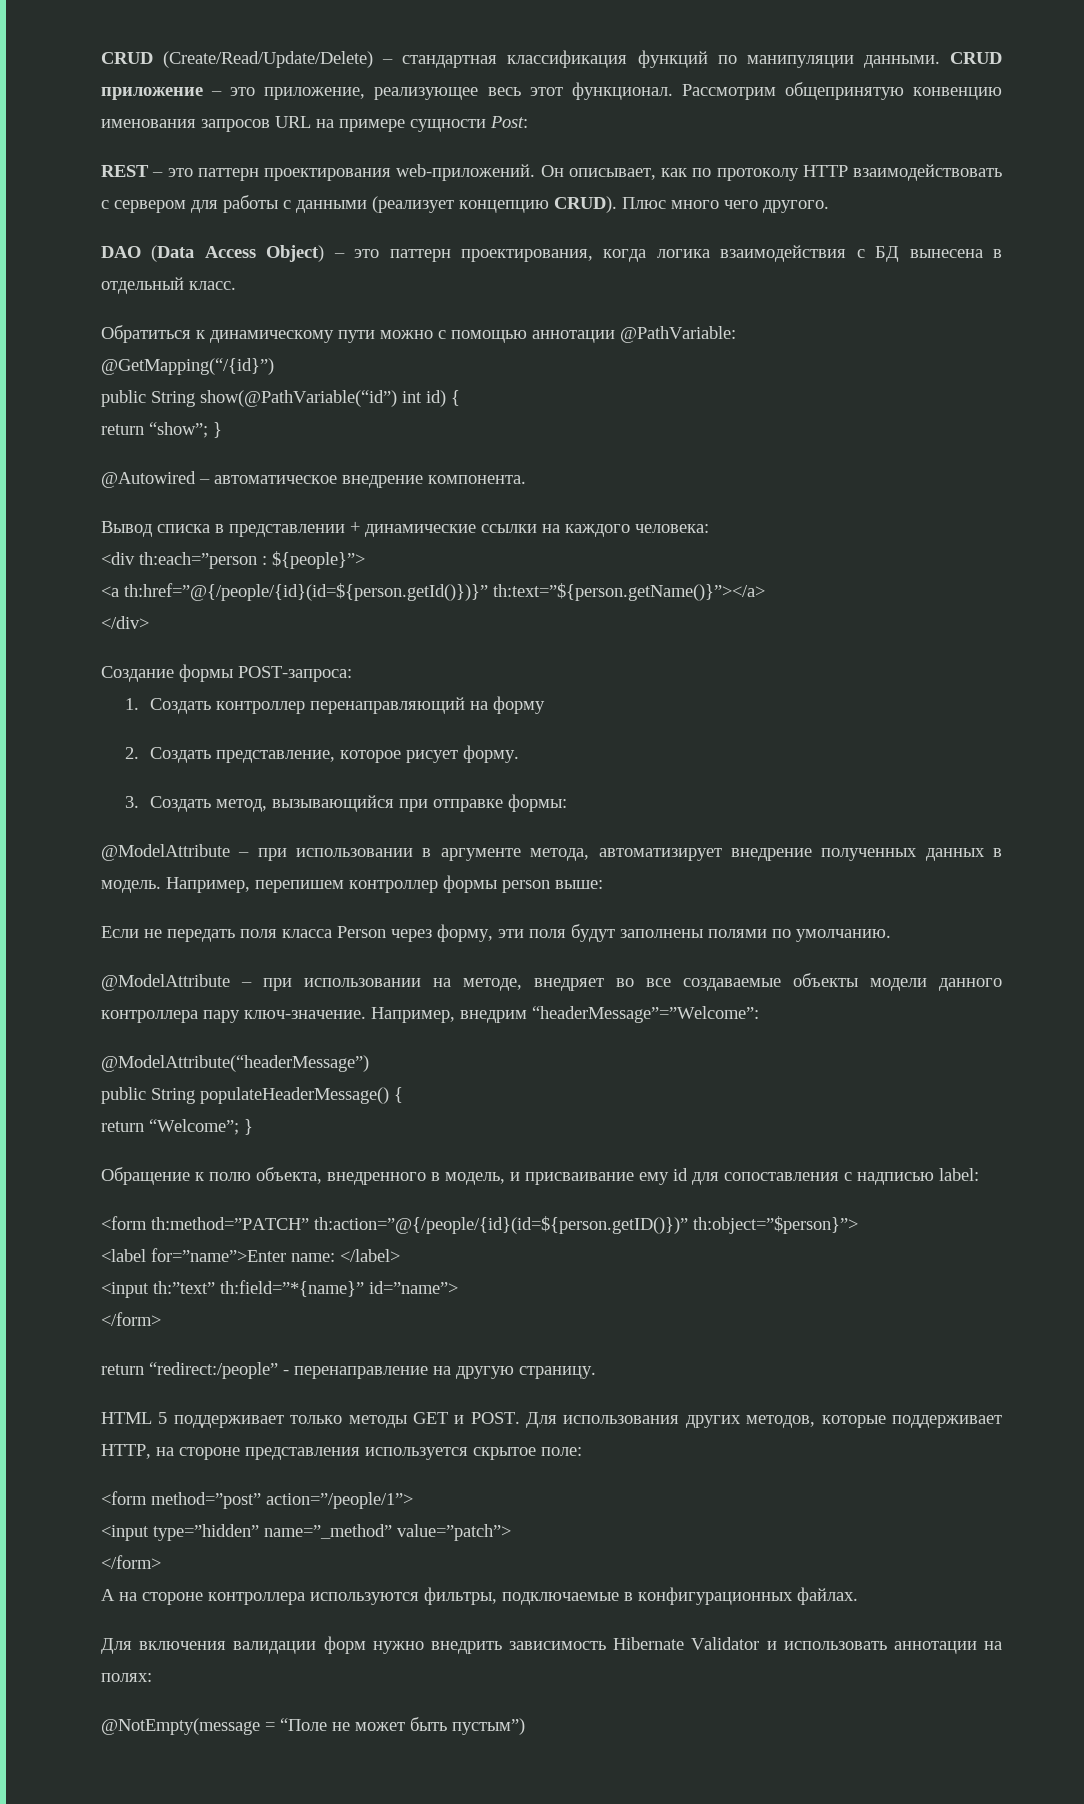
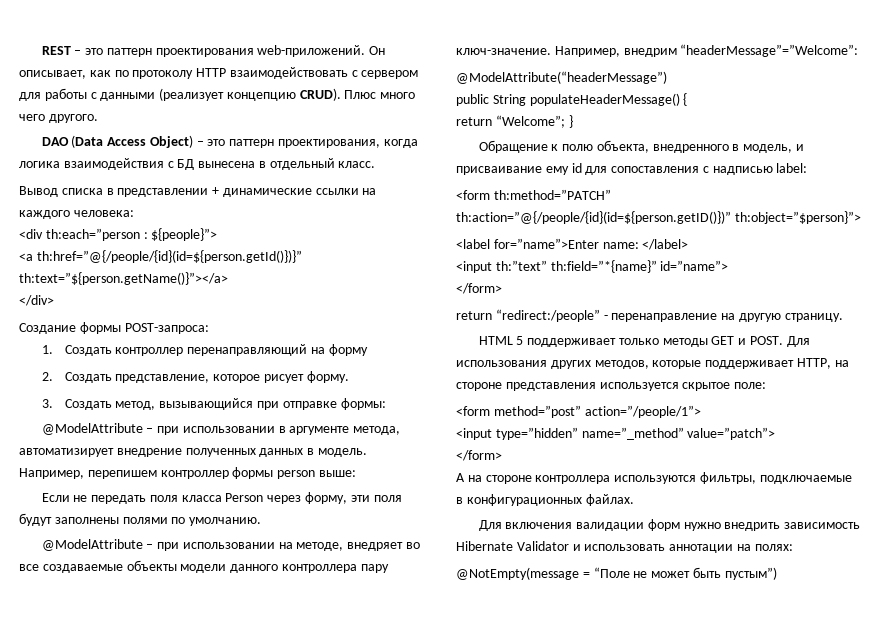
- CRUD (Create/Read/Update/Delete) – стандартная классификация функций по манипуляции данными. CRUD приложение – это приложение, реализующее весь этот функционал. Рассмотрим общепринятую конвенцию именования запросов URL на примере сущности Post:
- Обратиться к динамическому пути можно с помощью аннотации @PathVariable:
- @GetMapping(“/{id}”)
- public String show(@PathVariable(“id”) int id) {
- return “show”; }
- @Autowired – автоматическое внедрение компонента.

